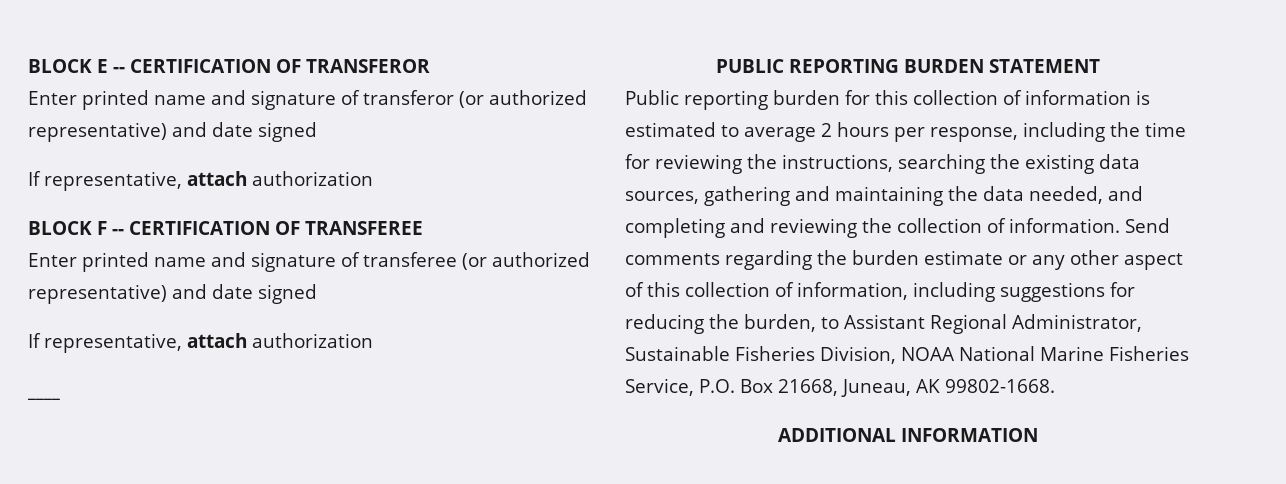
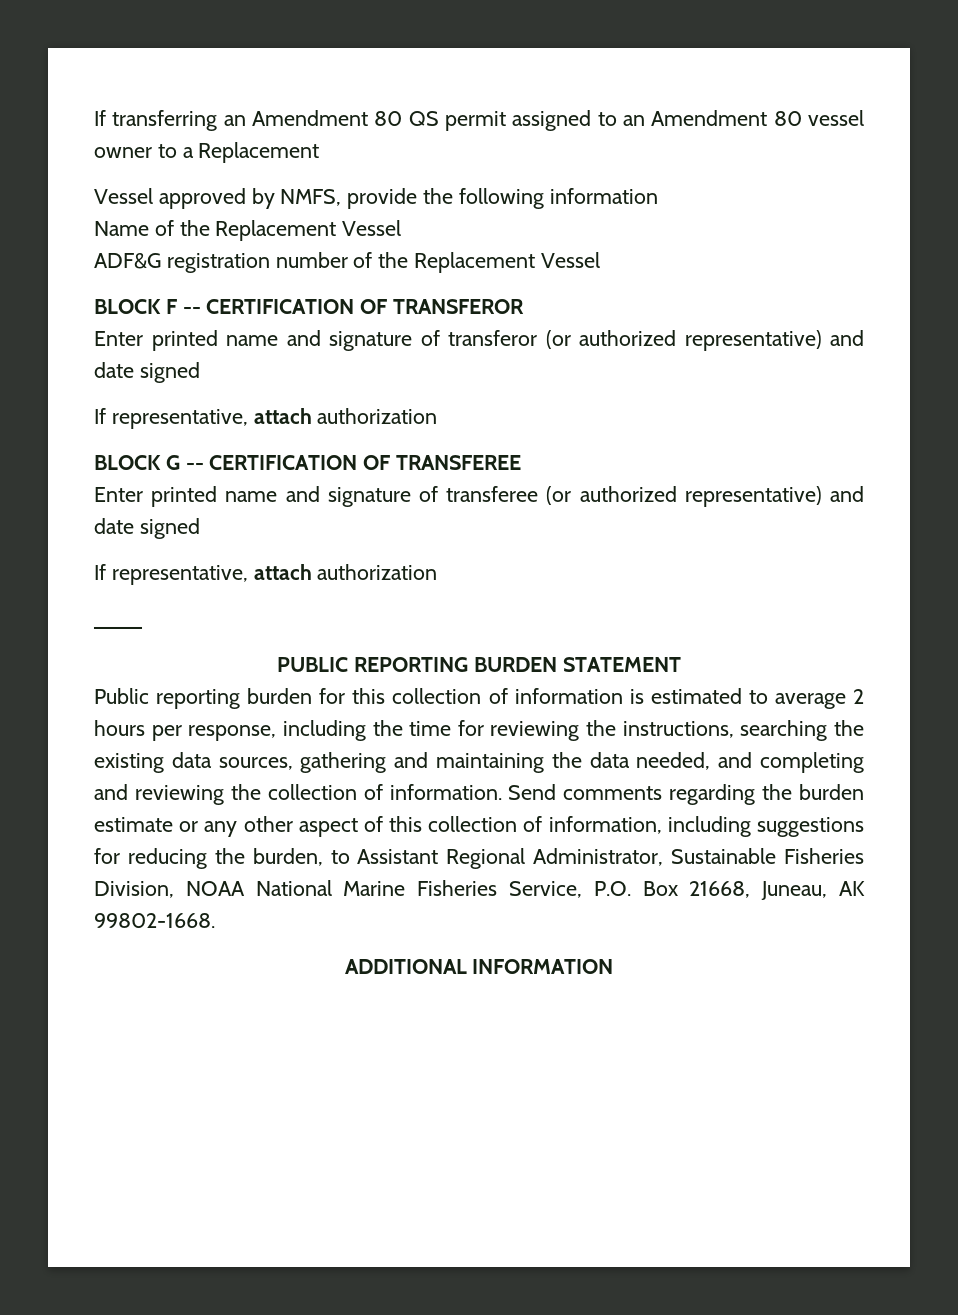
- BLOCK E -- CERTIFICATION OF TRANSFEROR
+ If transferring an Amendment 80 QS permit assigned to an Amendment 80 vessel owner to a Replacement
+ Vessel approved by NMFS, provide the following information
+ Name of the Replacement Vessel
+ ADF&G registration number of the Replacement Vessel
+ BLOCK F -- CERTIFICATION OF TRANSFEROR
- BLOCK F -- CERTIFICATION OF TRANSFEREE
+ BLOCK G -- CERTIFICATION OF TRANSFEREE

